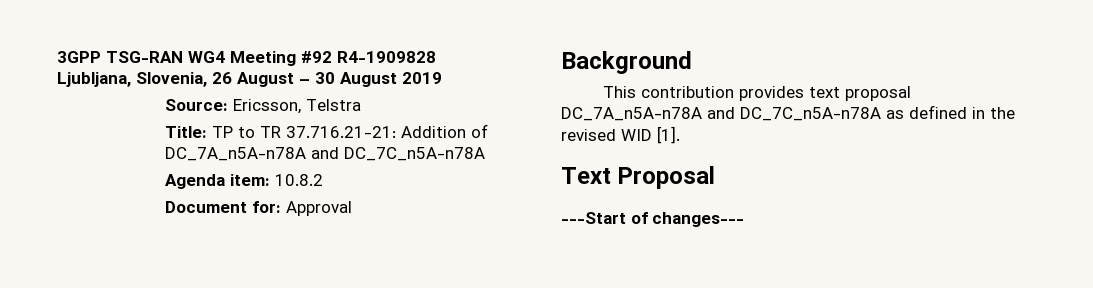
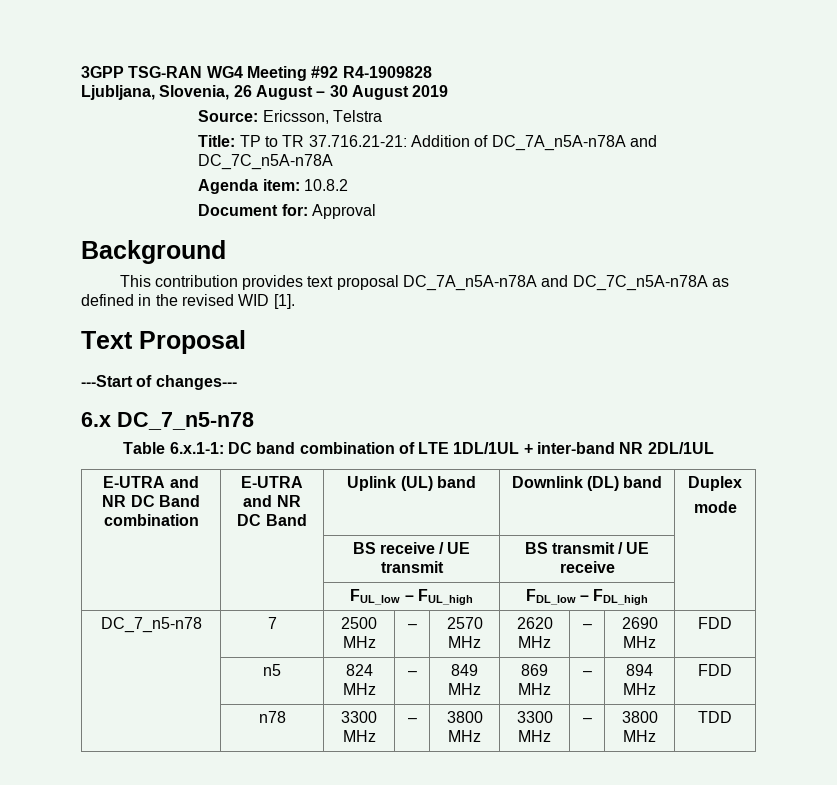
+ 6.x DC_7_n5-n78
+ Table 6.x.1-1: DC band combination of LTE 1DL/1UL + inter-band NR 2DL/1UL
+ E-UTRA and NR DC Band combination | E-UTRA and NR DC Band | Uplink (UL) band | Downlink (DL) band | Duplex
+ mode
+ | | BS receive / UE transmit | BS transmit / UE receive |
+ | | FUL_low – FUL_high | FDL_low – FDL_high |
+ DC_7_n5-n78 | 7 | 2500 MHz | – | 2570 MHz | 2620 MHz | – | 2690 MHz | FDD
+ | n5 | 824 MHz | – | 849 MHz | 869 MHz | – | 894 MHz | FDD
+ | n78 | 3300 MHz | – | 3800 MHz | 3300 MHz | – | 3800 MHz | TDD

